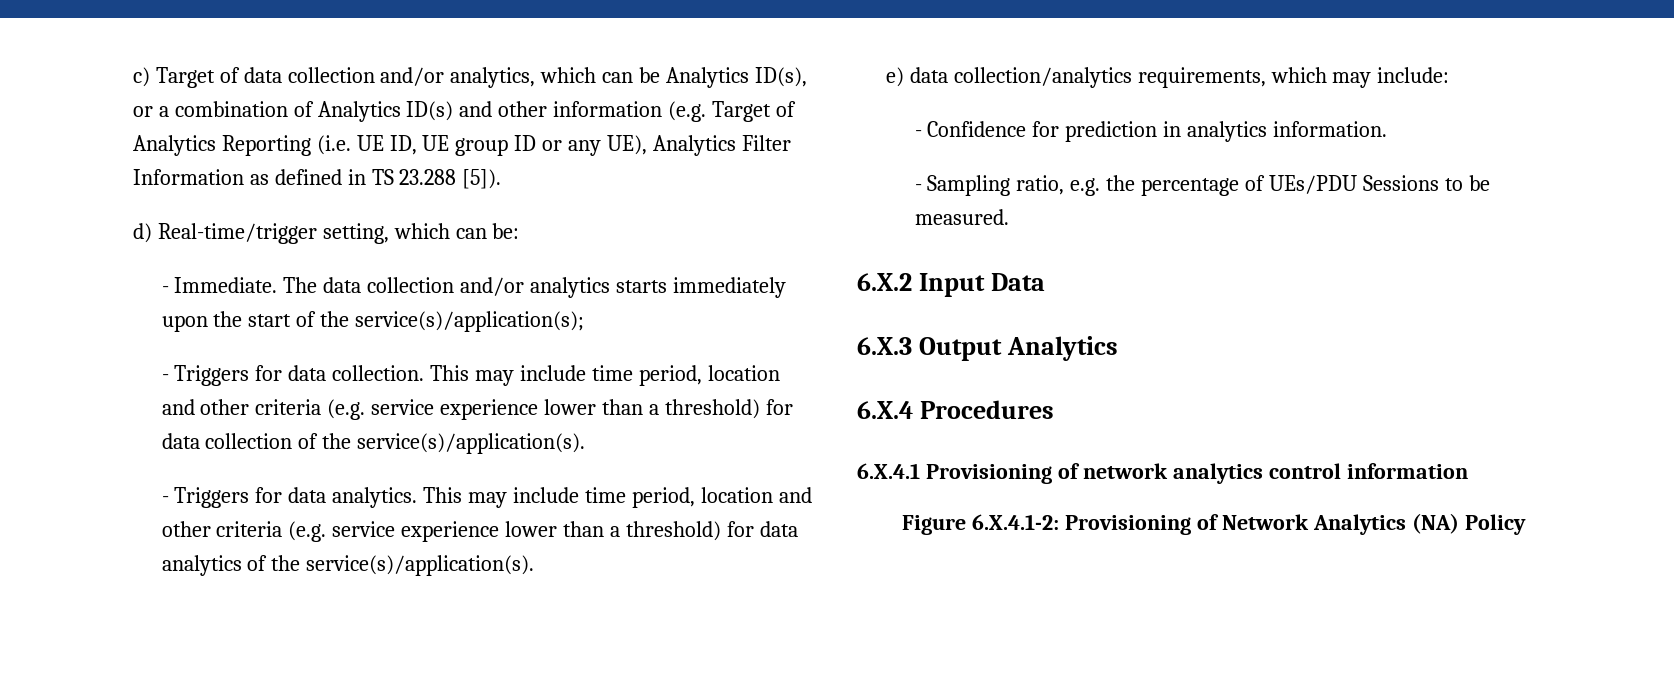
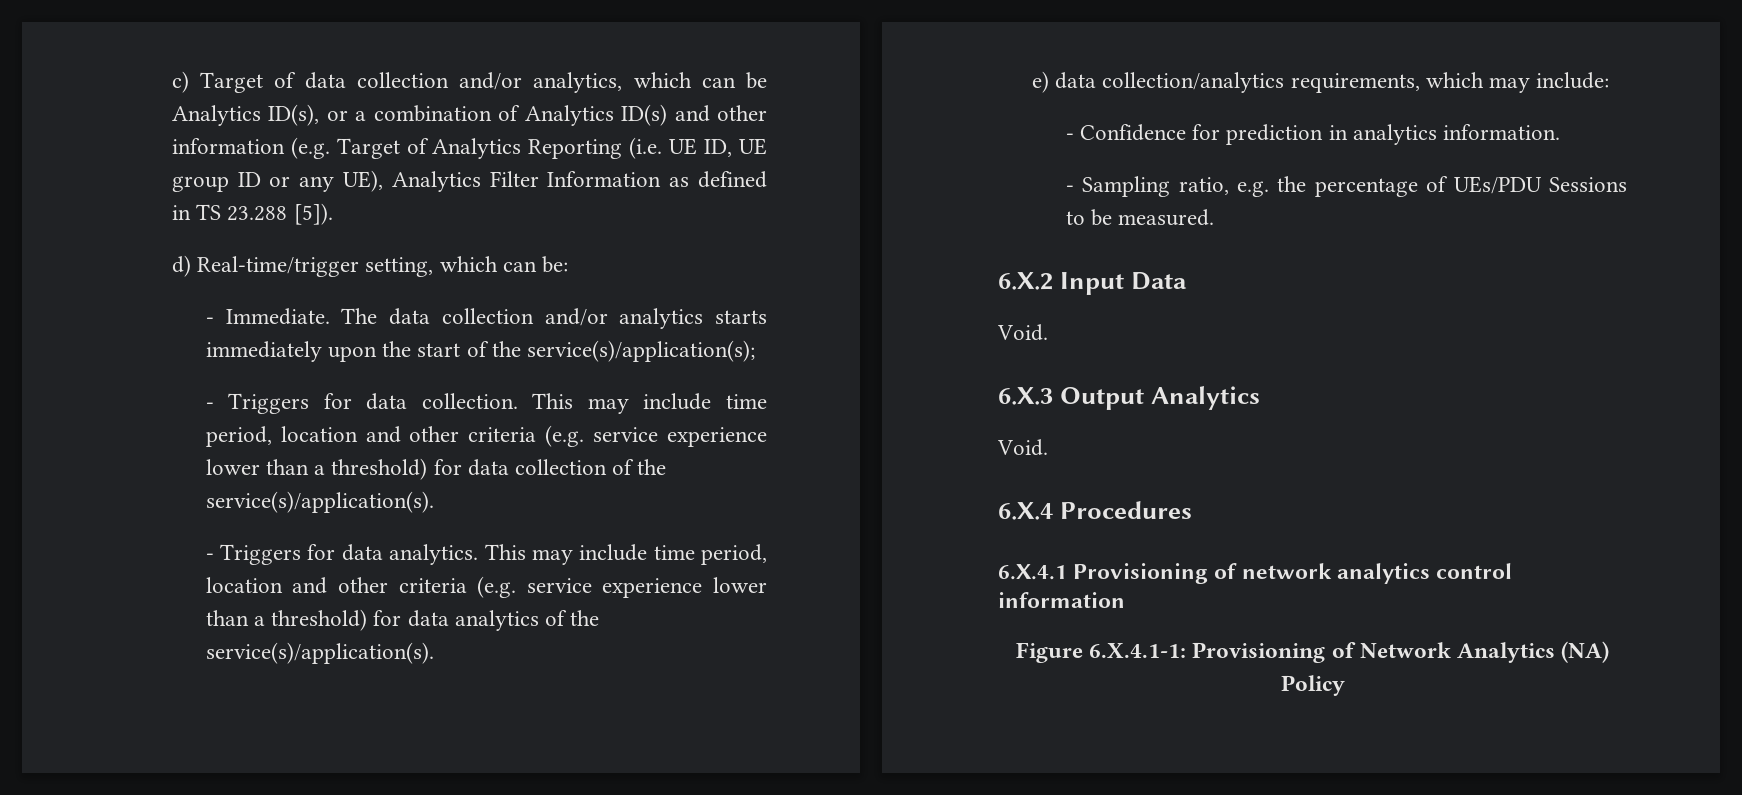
  6.X.2 Input Data
+ Void.
  6.X.3 Output Analytics
+ Void.
- Figure 6.X.4.1-2: Provisioning of Network Analytics (NA) Policy
+ Figure 6.X.4.1-1: Provisioning of Network Analytics (NA) Policy

